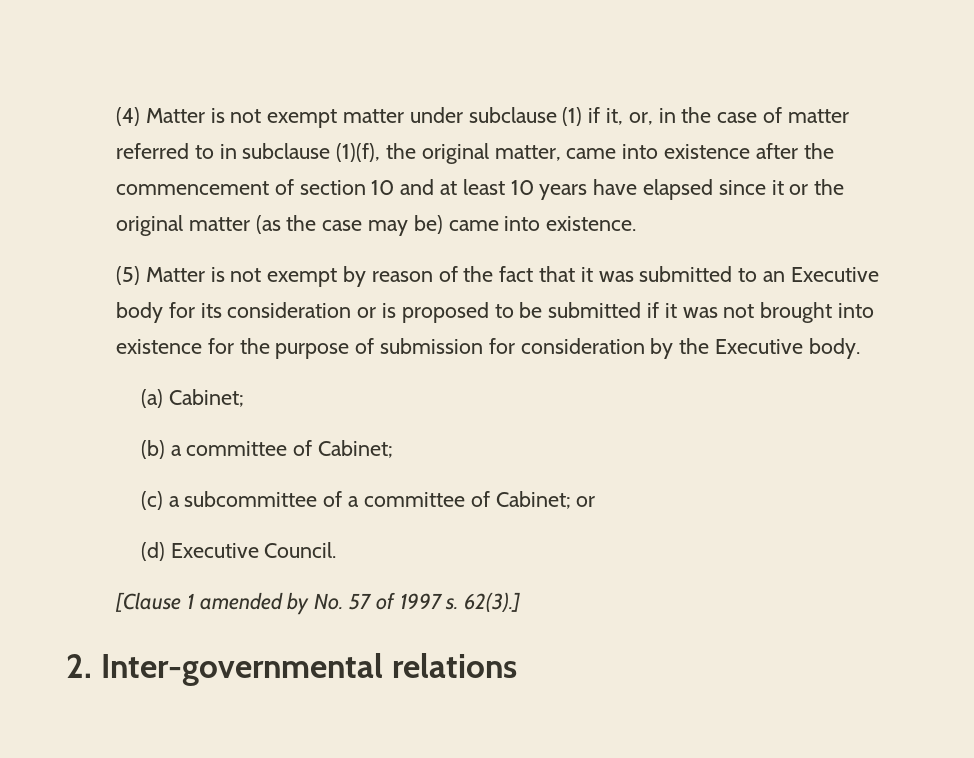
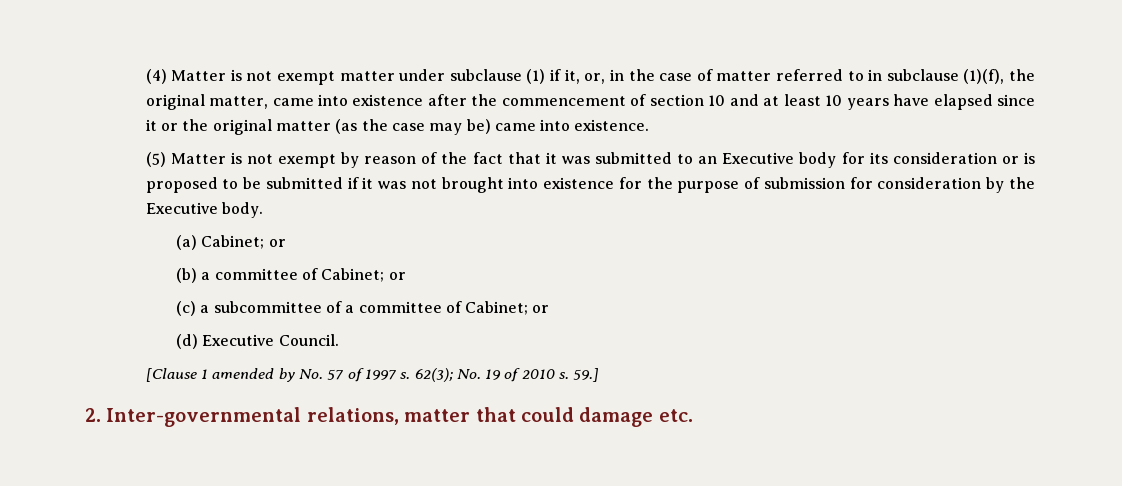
- (a) Cabinet;
+ (a) Cabinet; or
- (b) a committee of Cabinet;
+ (b) a committee of Cabinet; or
- 62(3).]
- 2. Inter-governmental relations
+ 62(3); No. 19 of 2010 s. 59.]
+ 2. Inter-governmental relations, matter that could damage etc.

